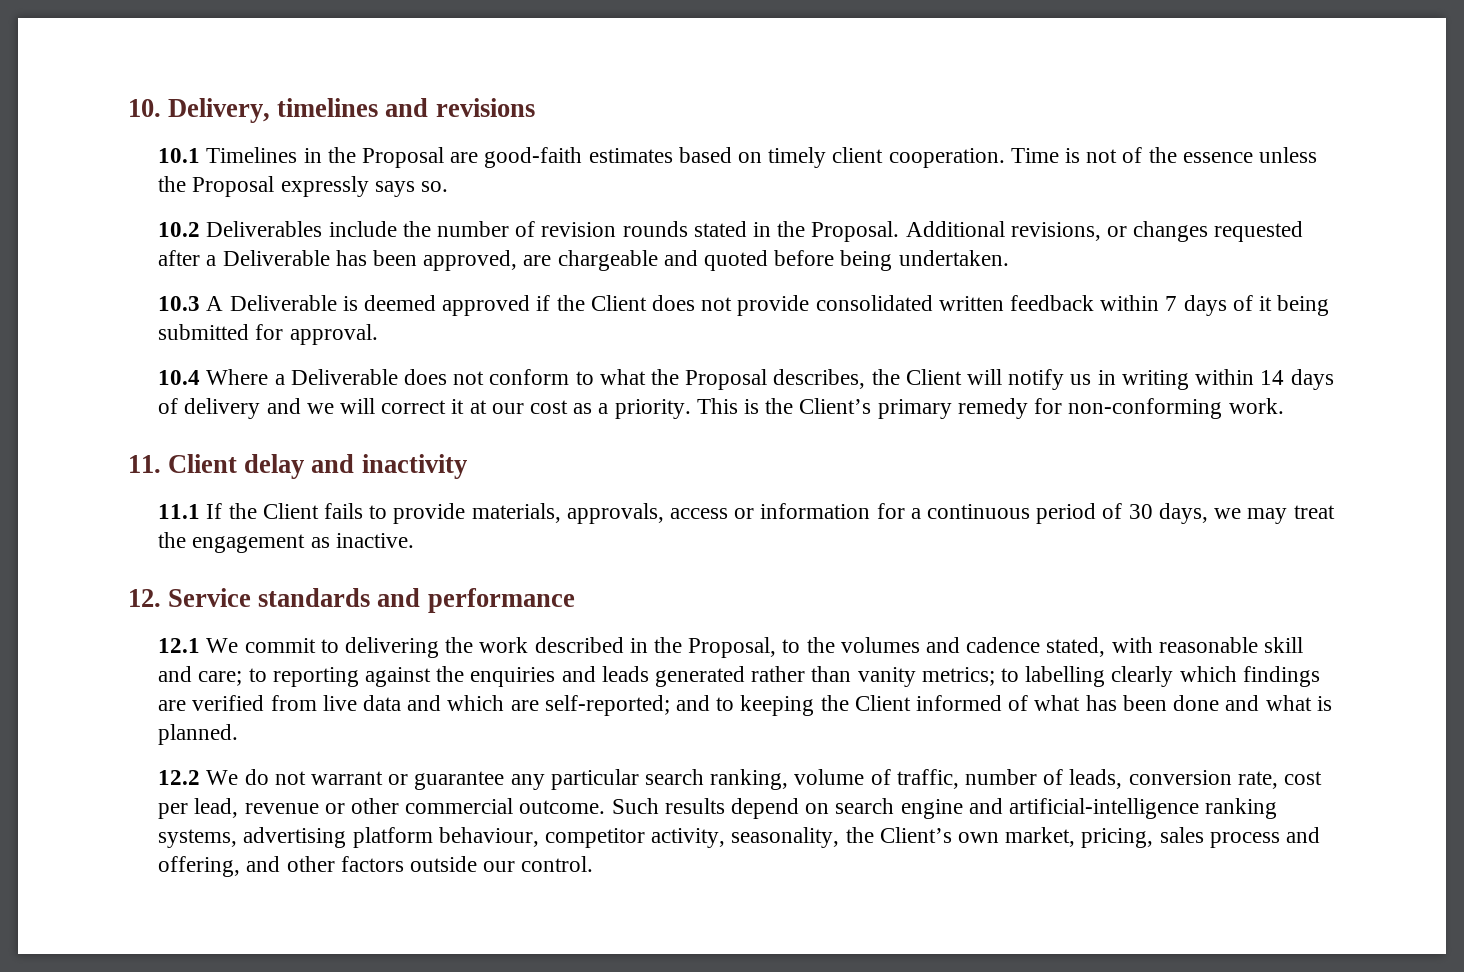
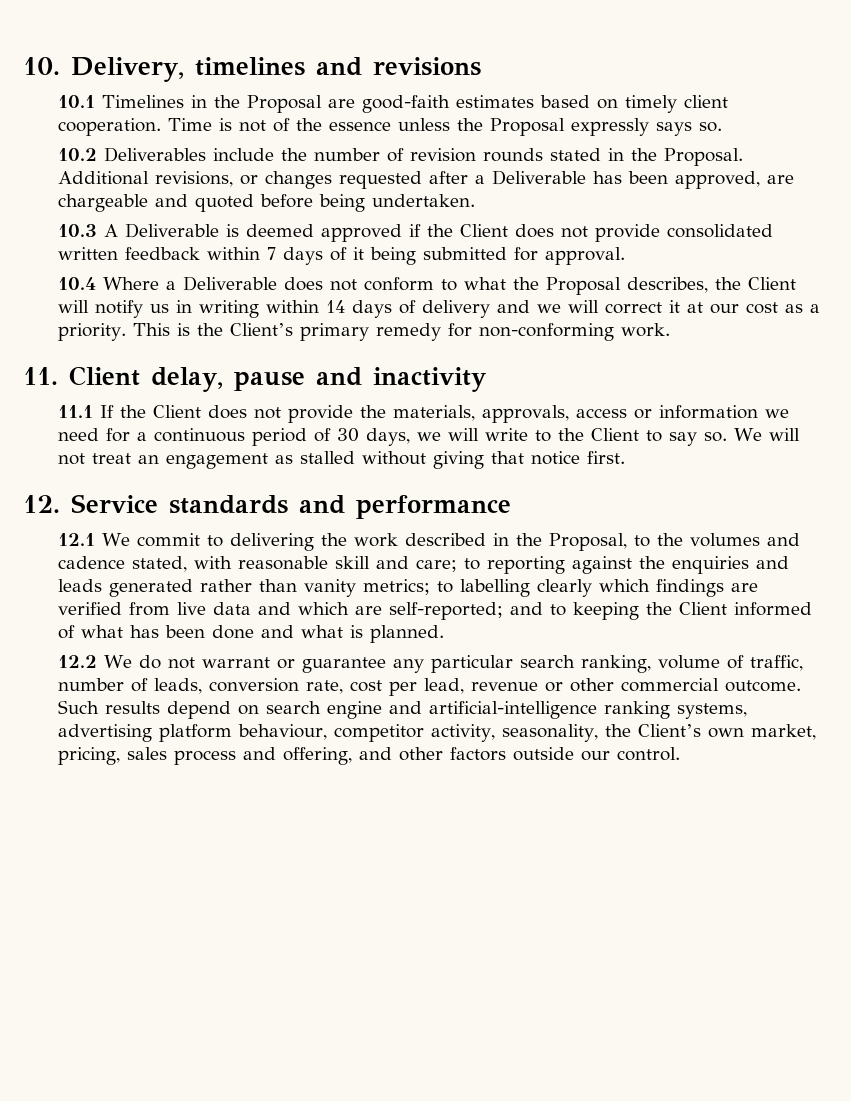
- 11. Client delay and inactivity
+ 11. Client delay, pause and inactivity
- 11.1 If the Client fails to provide materials, approvals, access or information for a continuous period of 30 days, we may treat the engagement as inactive.
+ 11.1 If the Client does not provide the materials, approvals, access or information we need for a continuous period of 30 days, we will write to the Client to say so. We will not treat an engagement as stalled without giving that notice first.

